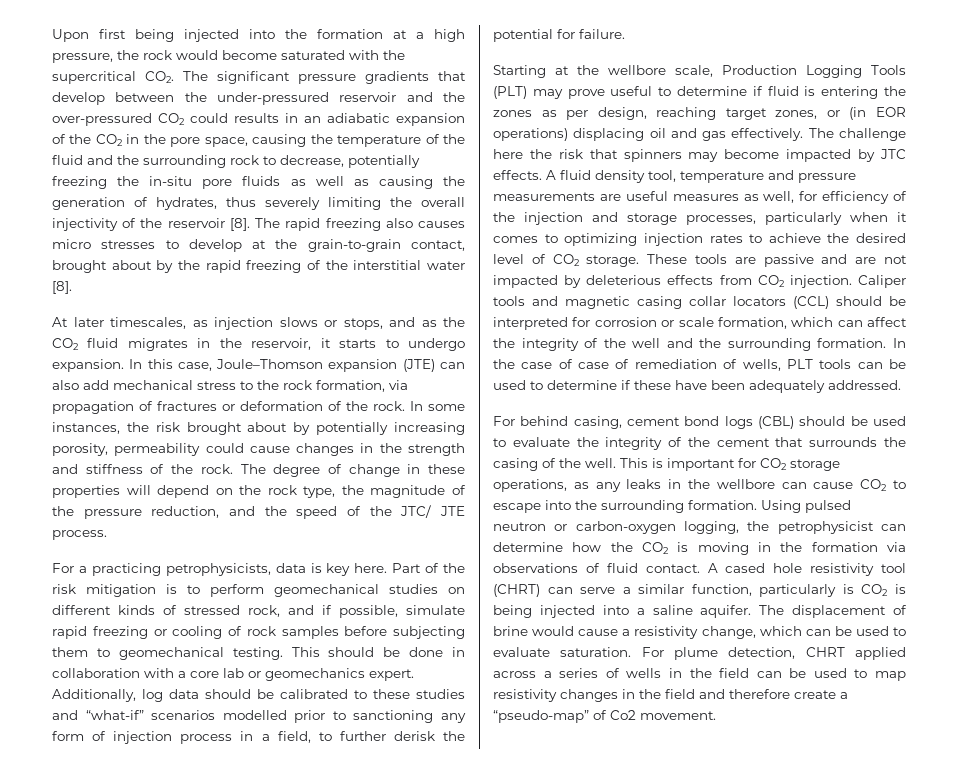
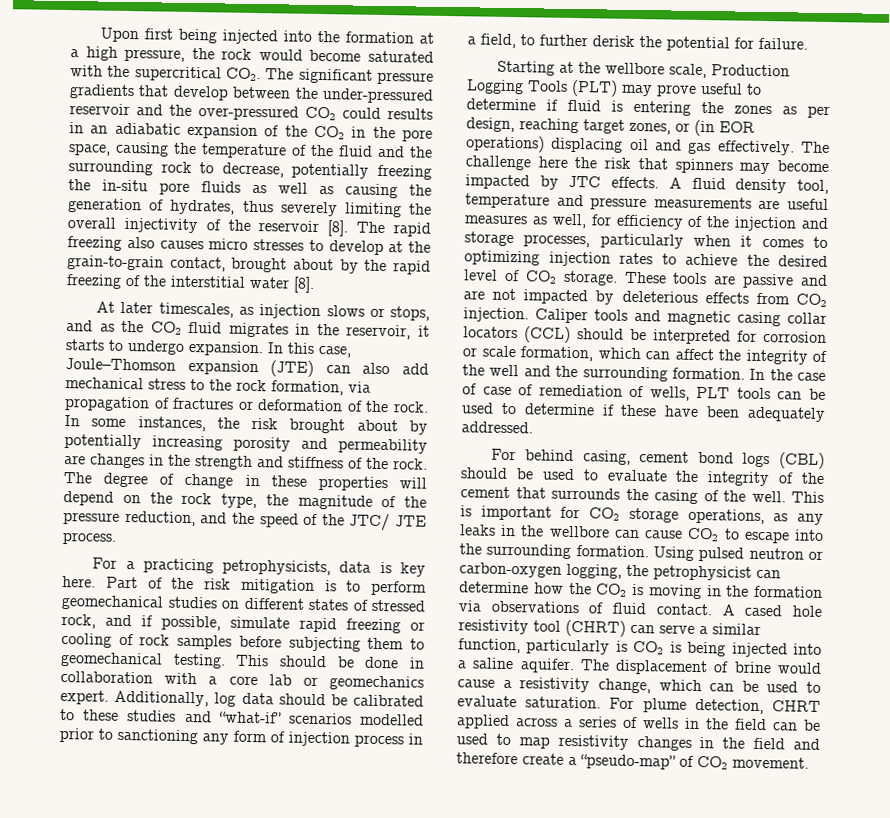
- In some instances, the risk brought about by potentially increasing porosity, permeability could cause changes in the strength and stiffness of the rock.
+ In some instances, the risk brought about by potentially increasing porosity and permeability are changes in the strength and stiffness of the rock.
- Part of the risk mitigation is to perform geomechanical studies on different kinds of stressed rock, and if possible, simulate rapid freezing or cooling of rock samples before subjecting them to geomechanical testing.
+ Part of the risk mitigation is to perform geomechanical studies on different states of stressed rock, and if possible, simulate rapid freezing or cooling of rock samples before subjecting them to geomechanical testing.
- For plume detection, CHRT applied across a series of wells in the field can be used to map resistivity changes in the field and therefore create a “pseudo-map” of Co2 movement.
+ For plume detection, CHRT applied across a series of wells in the field can be used to map resistivity changes in the field and therefore create a “pseudo-map” of CO2 movement.

